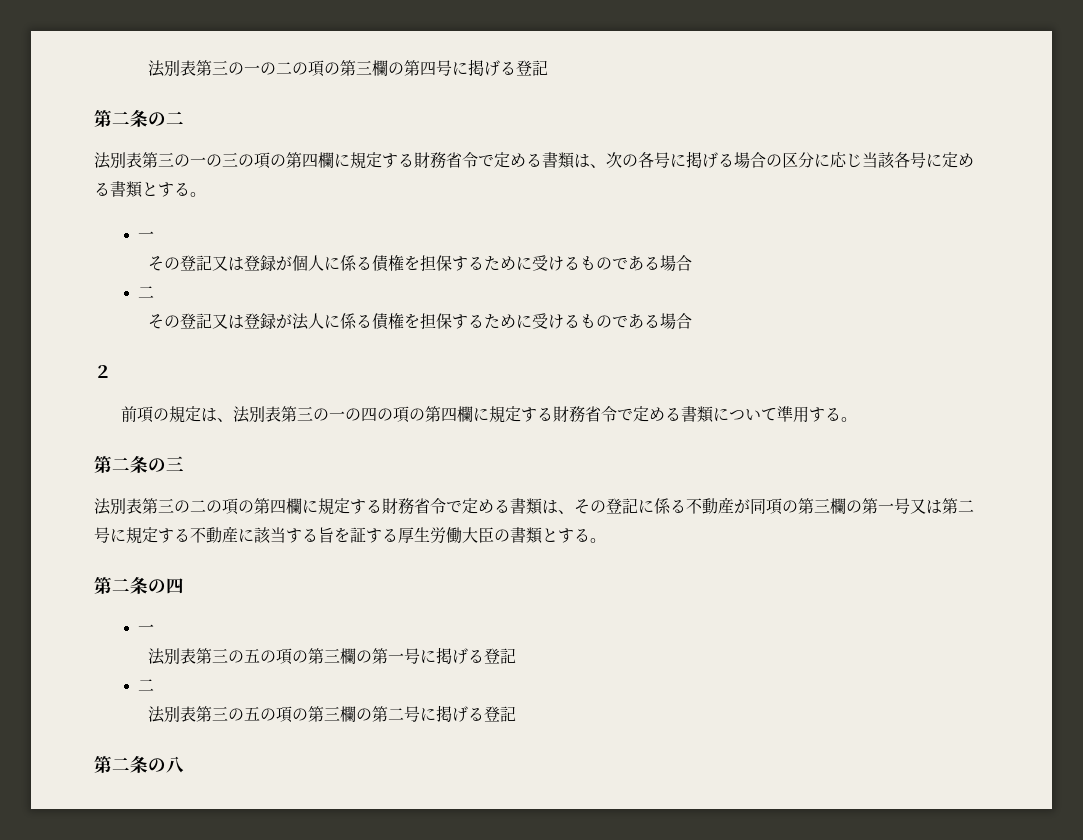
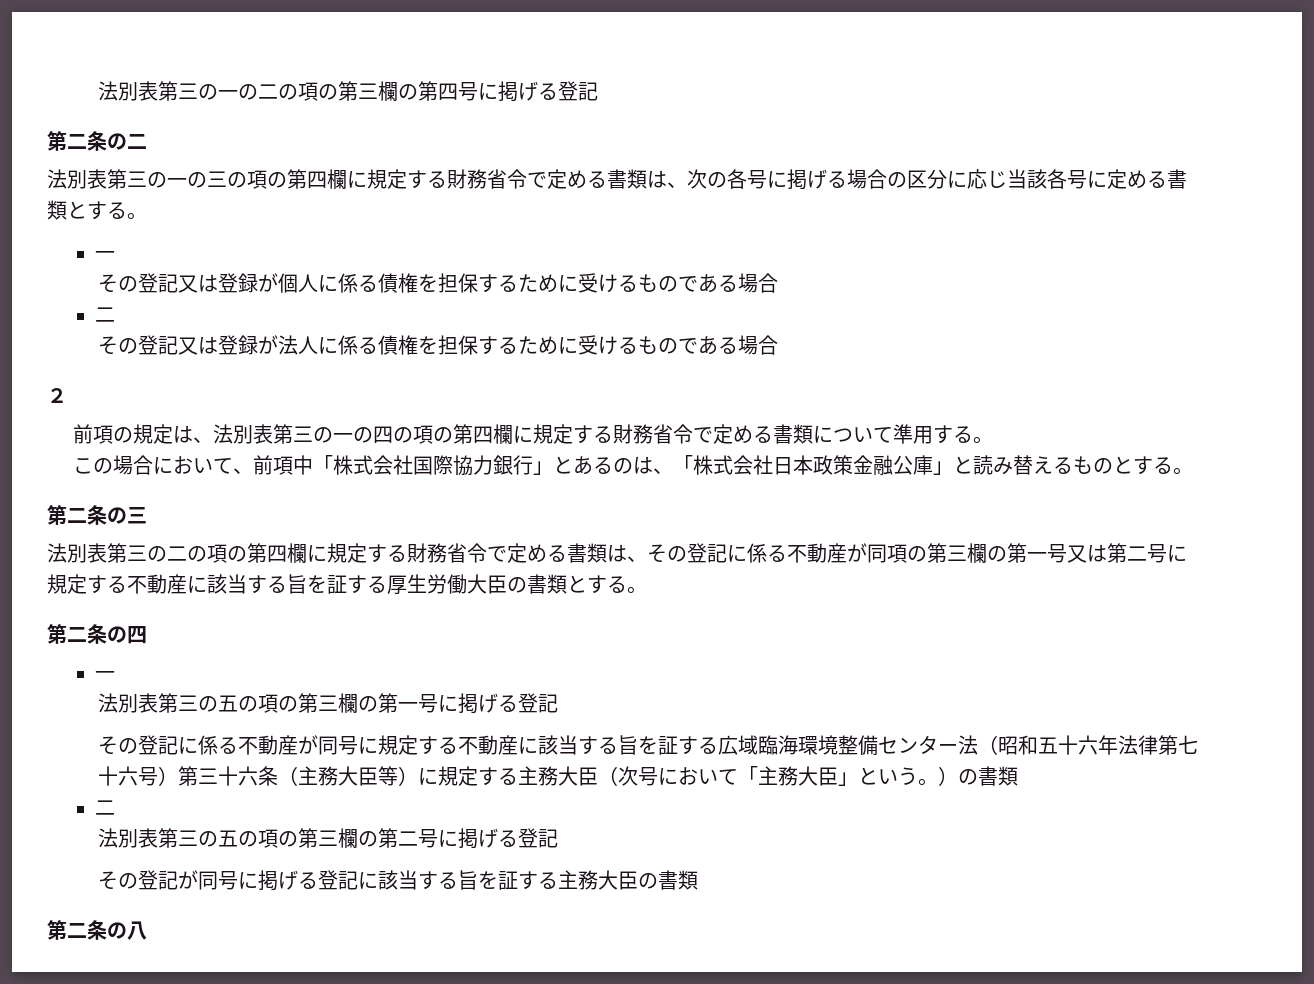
+ この場合において、前項中「株式会社国際協力銀行」とあるのは、「株式会社日本政策金融公庫」と読み替えるものとする。
+ その登記に係る不動産が同号に規定する不動産に該当する旨を証する広域臨海環境整備センター法（昭和五十六年法律第七十六号）第三十六条（主務大臣等）に規定する主務大臣（次号において「主務大臣」という。）の書類
+ その登記が同号に掲げる登記に該当する旨を証する主務大臣の書類

